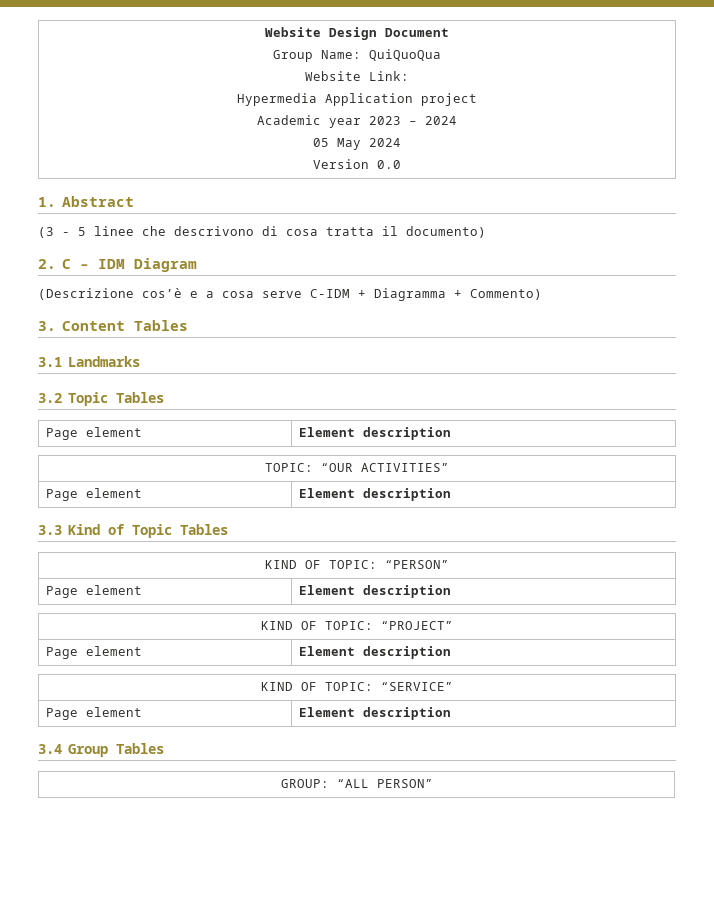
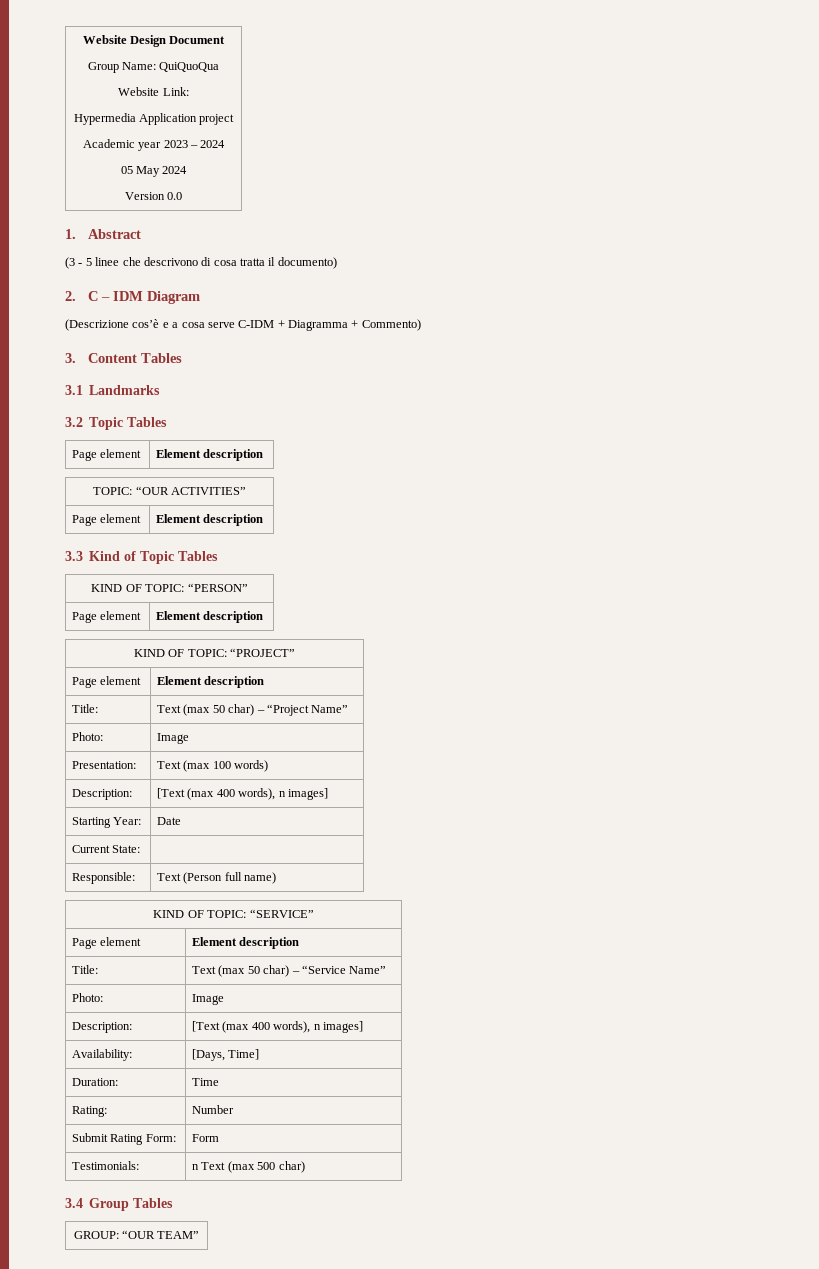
+ Title: | Text (max 50 char) – “Project Name”
+ Photo: | Image
+ Presentation: | Text (max 100 words)
+ Description: | [Text (max 400 words), n images]
+ Starting Year: | Date
+ Current State: |
+ Responsible: | Text (Person full name)
+ Title: | Text (max 50 char) – “Service Name”
+ Photo: | Image
+ Description: | [Text (max 400 words), n images]
+ Availability: | [Days, Time]
+ Duration: | Time
+ Rating: | Number
+ Submit Rating Form: | Form
+ Testimonials: | n Text (max 500 char)
- GROUP: “ALL PERSON”
+ GROUP: “OUR TEAM”

